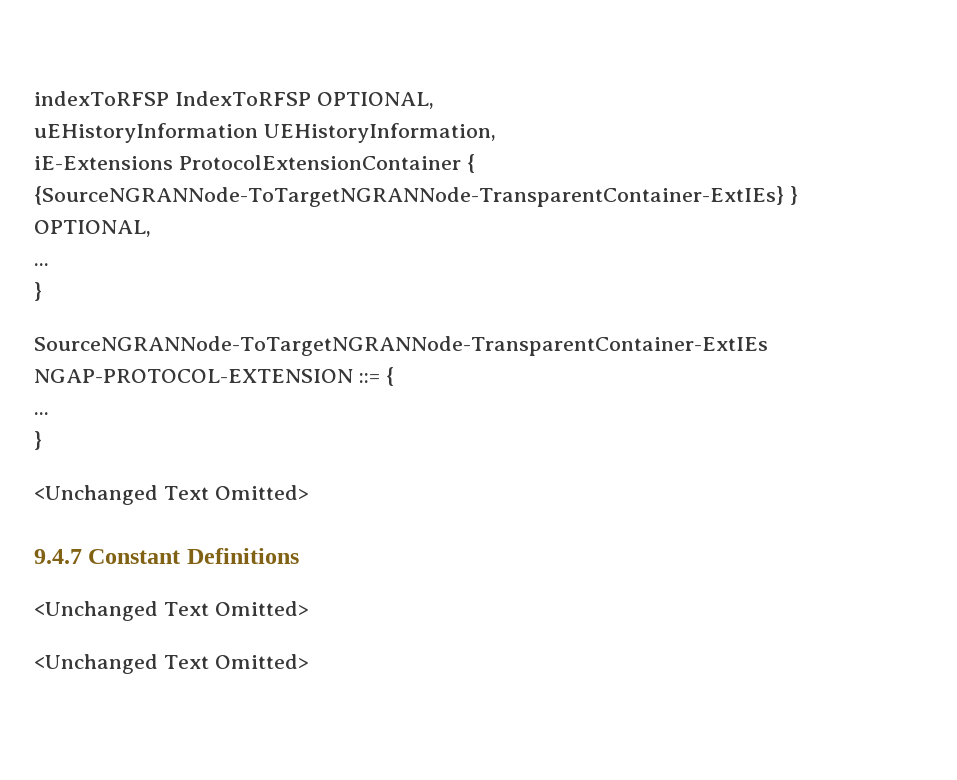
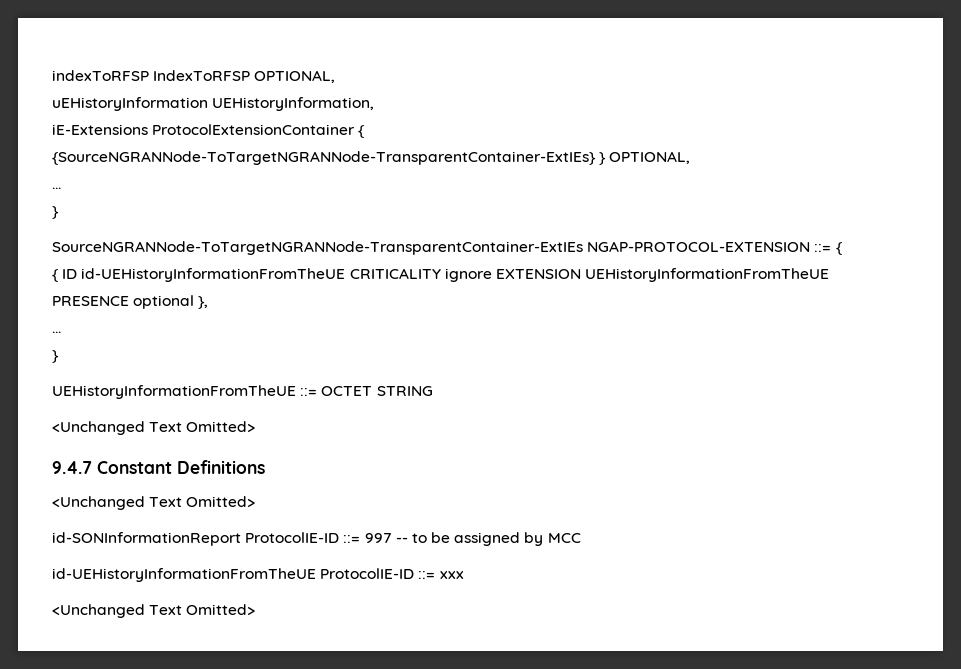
  SourceNGRANNode-ToTargetNGRANNode-TransparentContainer-ExtIEs NGAP-PROTOCOL-EXTENSION ::= {
+ { ID id-UEHistoryInformationFromTheUE CRITICALITY ignore EXTENSION UEHistoryInformationFromTheUE PRESENCE optional },
  ...
  }
+ UEHistoryInformationFromTheUE ::= OCTET STRING
+ id-SONInformationReport ProtocolIE-ID ::= 997 -- to be assigned by MCC
+ id-UEHistoryInformationFromTheUE ProtocolIE-ID ::= xxx

